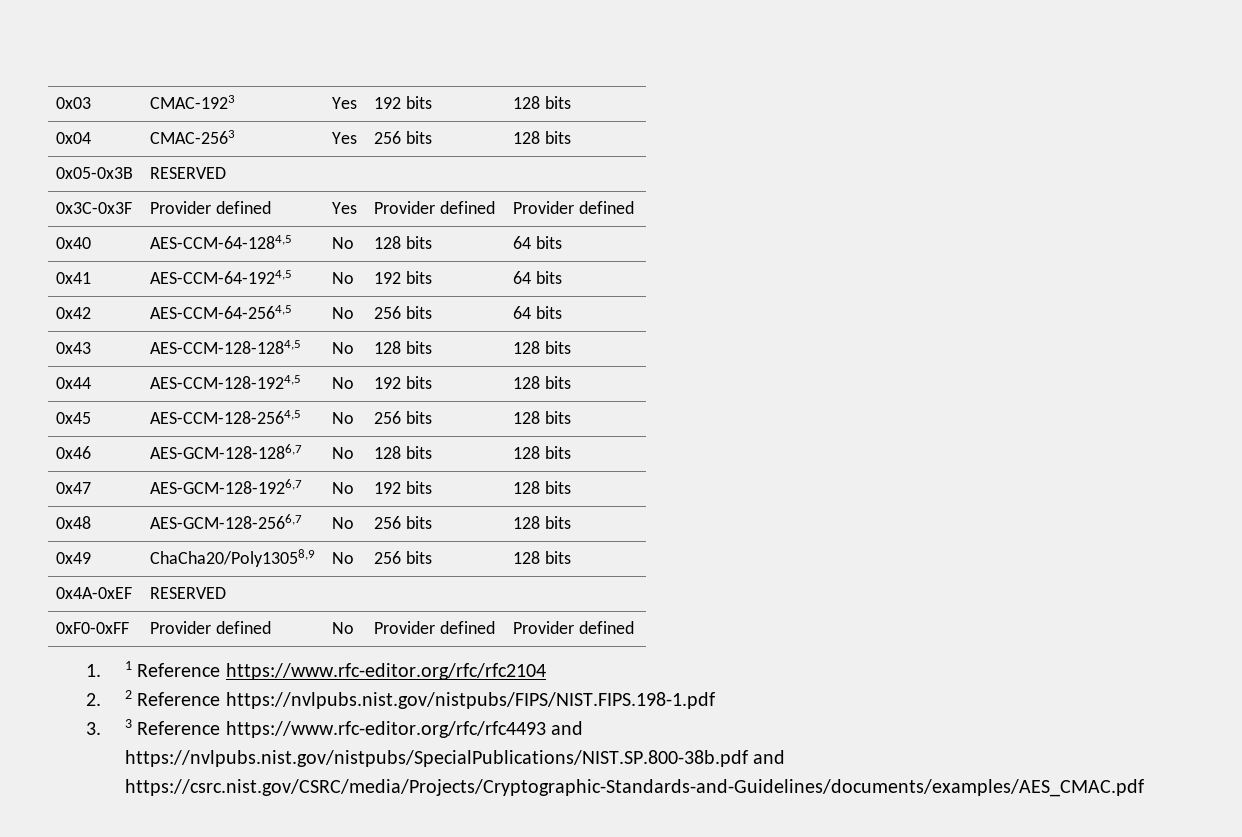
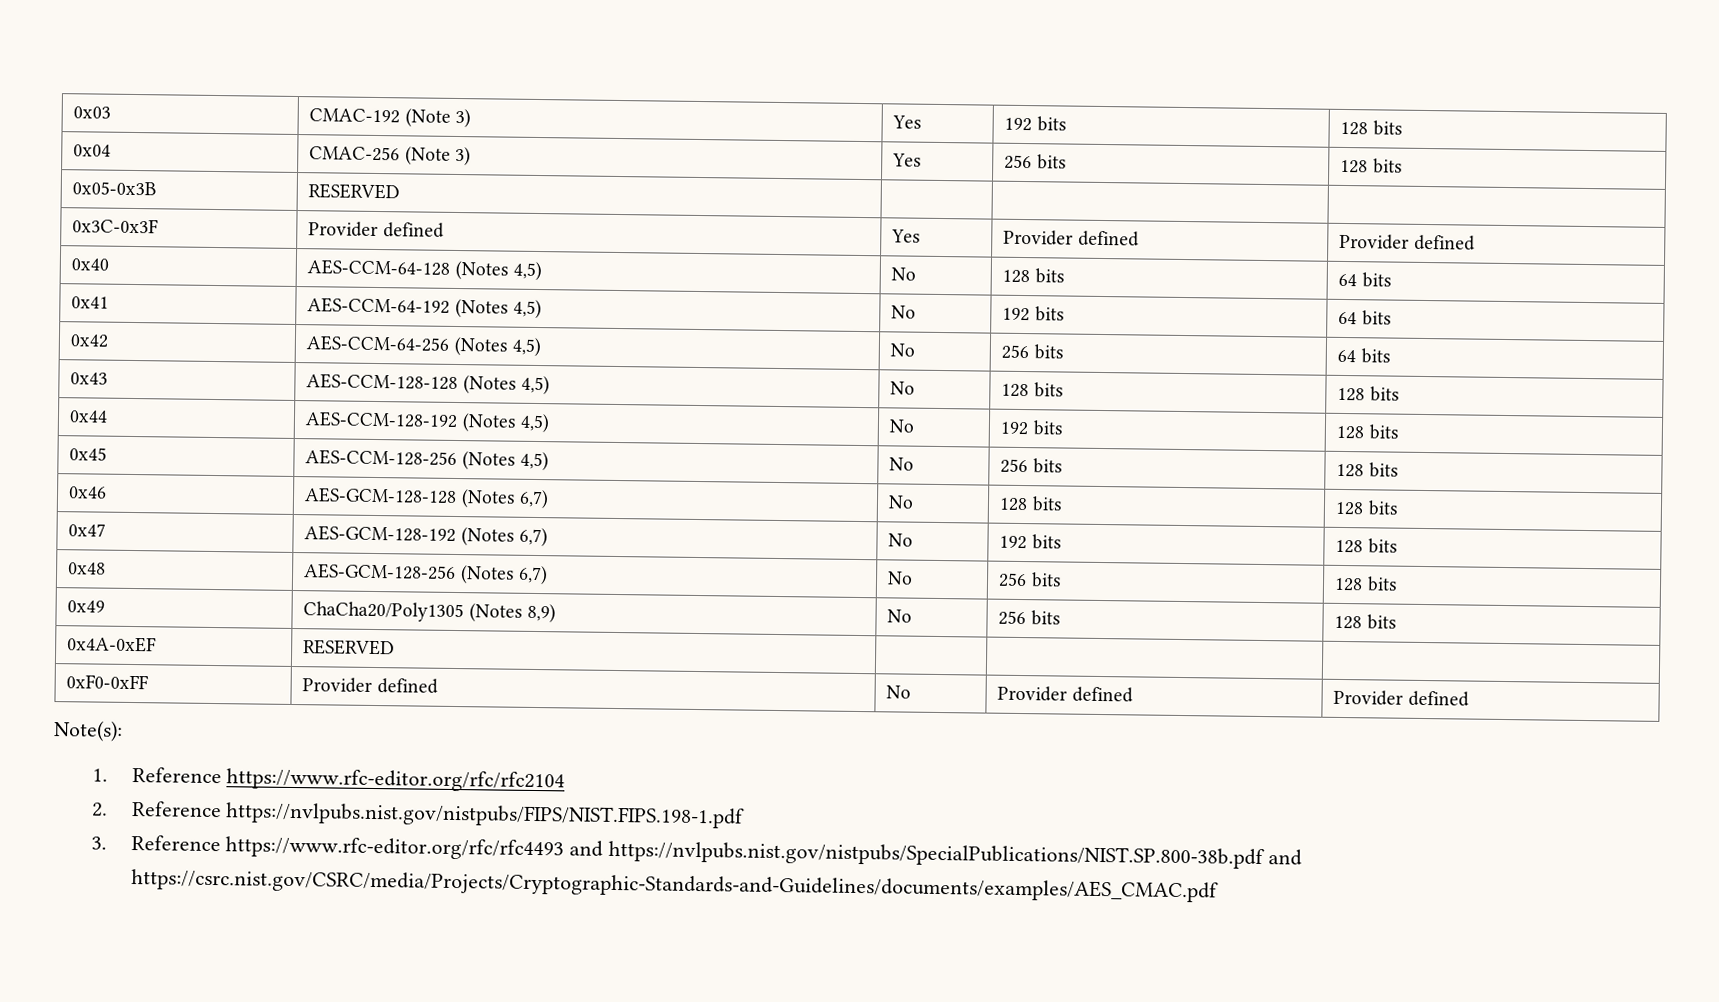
- 0x03 | CMAC-1923 | Yes | 192 bits | 128 bits
+ 0x03 | CMAC-192 (Note 3) | Yes | 192 bits | 128 bits
- 0x04 | CMAC-2563 | Yes | 256 bits | 128 bits
+ 0x04 | CMAC-256 (Note 3) | Yes | 256 bits | 128 bits
- 0x40 | AES-CCM-64-1284,5 | No | 128 bits | 64 bits
+ 0x40 | AES-CCM-64-128 (Notes 4,5) | No | 128 bits | 64 bits
- 0x41 | AES-CCM-64-1924,5 | No | 192 bits | 64 bits
+ 0x41 | AES-CCM-64-192 (Notes 4,5) | No | 192 bits | 64 bits
- 0x42 | AES-CCM-64-2564,5 | No | 256 bits | 64 bits
+ 0x42 | AES-CCM-64-256 (Notes 4,5) | No | 256 bits | 64 bits
- 0x43 | AES-CCM-128-1284,5 | No | 128 bits | 128 bits
+ 0x43 | AES-CCM-128-128 (Notes 4,5) | No | 128 bits | 128 bits
- 0x44 | AES-CCM-128-1924,5 | No | 192 bits | 128 bits
+ 0x44 | AES-CCM-128-192 (Notes 4,5) | No | 192 bits | 128 bits
- 0x45 | AES-CCM-128-2564,5 | No | 256 bits | 128 bits
+ 0x45 | AES-CCM-128-256 (Notes 4,5) | No | 256 bits | 128 bits
- 0x46 | AES-GCM-128-1286,7 | No | 128 bits | 128 bits
+ 0x46 | AES-GCM-128-128 (Notes 6,7) | No | 128 bits | 128 bits
- 0x47 | AES-GCM-128-1926,7 | No | 192 bits | 128 bits
+ 0x47 | AES-GCM-128-192 (Notes 6,7) | No | 192 bits | 128 bits
- 0x48 | AES-GCM-128-2566,7 | No | 256 bits | 128 bits
+ 0x48 | AES-GCM-128-256 (Notes 6,7) | No | 256 bits | 128 bits
- 0x49 | ChaCha20/Poly13058,9 | No | 256 bits | 128 bits
+ 0x49 | ChaCha20/Poly1305 (Notes 8,9) | No | 256 bits | 128 bits
+ Note(s):
- 1. 1 Reference https://www.rfc-editor.org/rfc/rfc2104
+ 1. Reference https://www.rfc-editor.org/rfc/rfc2104
- 2. 2 Reference https://nvlpubs.nist.gov/nistpubs/FIPS/NIST.FIPS.198-1.pdf
+ 2. Reference https://nvlpubs.nist.gov/nistpubs/FIPS/NIST.FIPS.198-1.pdf
- 3. 3 Reference https://www.rfc-editor.org/rfc/rfc4493 and https://nvlpubs.nist.gov/nistpubs/SpecialPublications/NIST.SP.800-38b.pdf and https://csrc.nist.gov/CSRC/media/Projects/Cryptographic-Standards-and-Guidelines/documents/examples/AES_CMAC.pdf
+ 3. Reference https://www.rfc-editor.org/rfc/rfc4493 and https://nvlpubs.nist.gov/nistpubs/SpecialPublications/NIST.SP.800-38b.pdf and https://csrc.nist.gov/CSRC/media/Projects/Cryptographic-Standards-and-Guidelines/documents/examples/AES_CMAC.pdf

